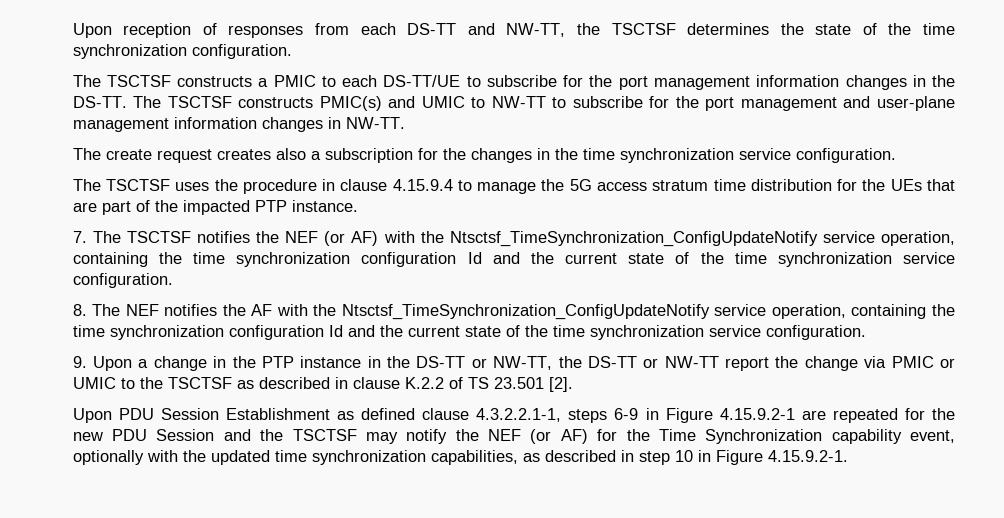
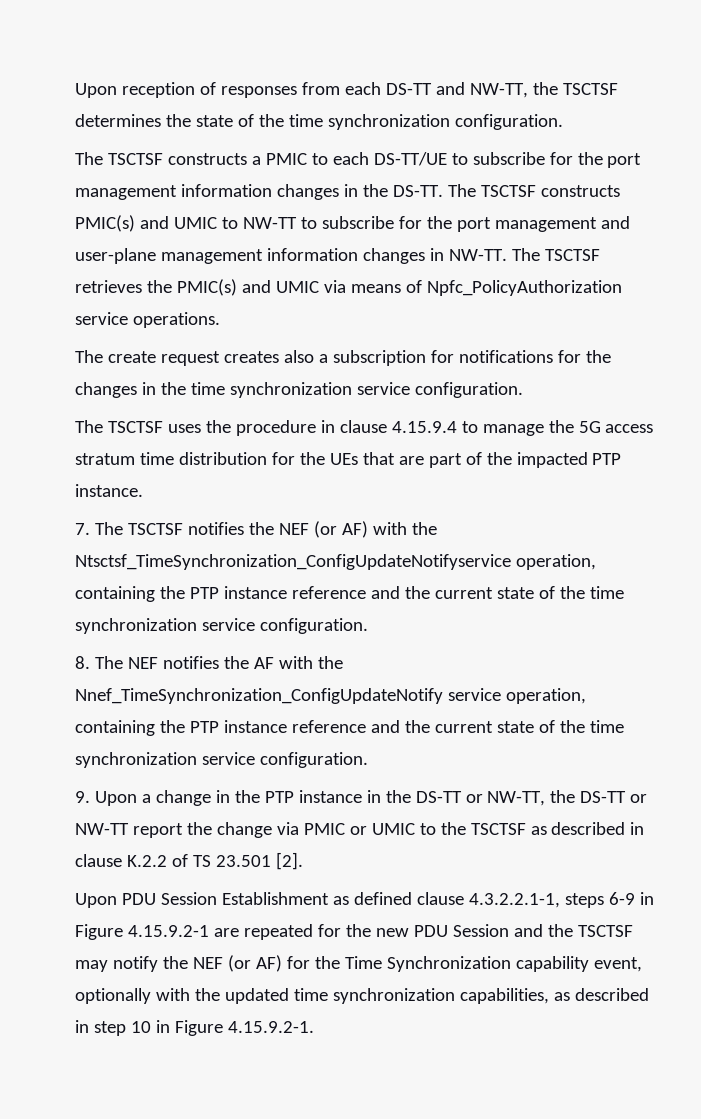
+ The TSCTSF retrieves the PMIC(s) and UMIC via means of Npfc_PolicyAuthorization service operations.
- The create request creates also a subscription for the changes in the time synchronization service configuration.
+ The create request creates also a subscription for notifications for the changes in the time synchronization service configuration.
- 7. The TSCTSF notifies the NEF (or AF) with the Ntsctsf_TimeSynchronization_ConfigUpdateNotify service operation, containing the time synchronization configuration Id and the current state of the time synchronization service configuration.
+ 7. The TSCTSF notifies the NEF (or AF) with the Ntsctsf_TimeSynchronization_ConfigUpdateNotifyservice operation, containing the PTP instance reference and the current state of the time synchronization service configuration.
- 8. The NEF notifies the AF with the Ntsctsf_TimeSynchronization_ConfigUpdateNotify service operation, containing the time synchronization configuration Id and the current state of the time synchronization service configuration.
+ 8. The NEF notifies the AF with the Nnef_TimeSynchronization_ConfigUpdateNotify service operation, containing the PTP instance reference and the current state of the time synchronization service configuration.

